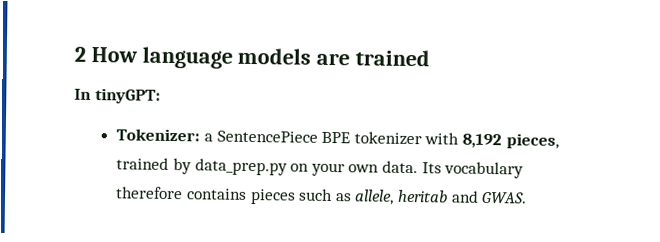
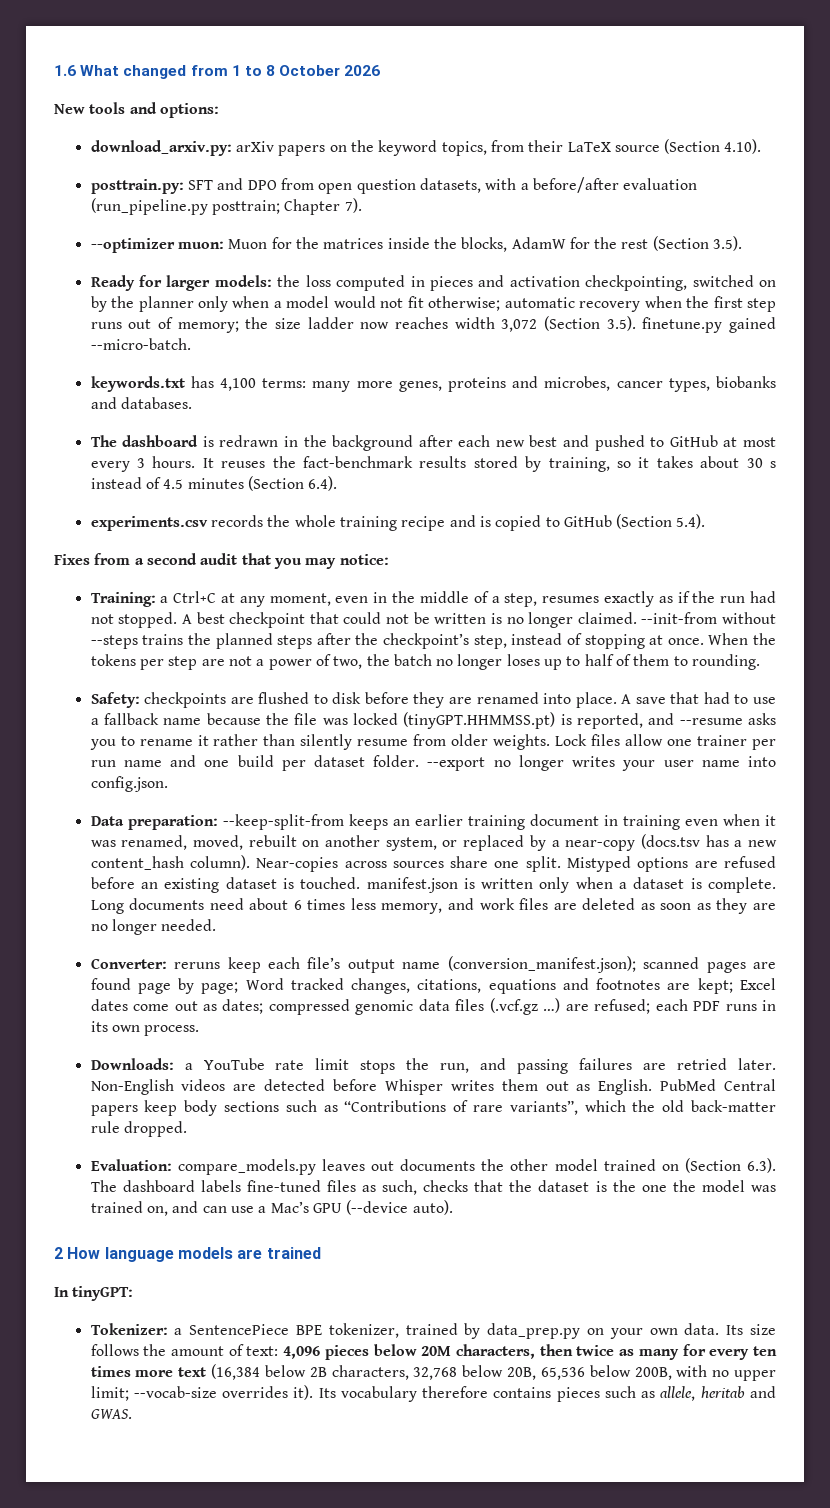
+ 1.6 What changed from 1 to 8 October 2026
+ New tools and options:
+ download_arxiv.py: arXiv papers on the keyword topics, from their LaTeX source (Section 4.10).
+ posttrain.py: SFT and DPO from open question datasets, with a before/after evaluation (run_pipeline.py posttrain; Chapter 7).
+ --optimizer muon: Muon for the matrices inside the blocks, AdamW for the rest (Section 3.5).
+ Ready for larger models: the loss computed in pieces and activation checkpointing, switched on by the planner only when a model would not fit otherwise; automatic recovery when the first step runs out of memory; the size ladder now reaches width 3,072 (Section 3.5). finetune.py gained --micro-batch.
+ keywords.txt has 4,100 terms: many more genes, proteins and microbes, cancer types, biobanks and databases.
+ The dashboard is redrawn in the background after each new best and pushed to GitHub at most every 3 hours. It reuses the fact-benchmark results stored by training, so it takes about 30 s instead of 4.5 minutes (Section 6.4).
+ experiments.csv records the whole training recipe and is copied to GitHub (Section 5.4).
+ Fixes from a second audit that you may notice:
+ Training: a Ctrl+C at any moment, even in the middle of a step, resumes exactly as if the run had not stopped. A best checkpoint that could not be written is no longer claimed. --init-from without --steps trains the planned steps after the checkpoint’s step, instead of stopping at once. When the tokens per step are not a power of two, the batch no longer loses up to half of them to rounding.
+ Safety: checkpoints are flushed to disk before they are renamed into place. A save that had to use a fallback name because the file was locked (tinyGPT.HHMMSS.pt) is reported, and --resume asks you to rename it rather than silently resume from older weights. Lock files allow one trainer per run name and one build per dataset folder. --export no longer writes your user name into config.json.
+ Data preparation: --keep-split-from keeps an earlier training document in training even when it was renamed, moved, rebuilt on another system, or replaced by a near-copy (docs.tsv has a new content_hash column). Near-copies across sources share one split. Mistyped options are refused before an existing dataset is touched. manifest.json is written only when a dataset is complete. Long documents need about 6 times less memory, and work files are deleted as soon as they are no longer needed.
+ Converter: reruns keep each file’s output name (conversion_manifest.json); scanned pages are found page by page; Word tracked changes, citations, equations and footnotes are kept; Excel dates come out as dates; compressed genomic data files (.vcf.gz …) are refused; each PDF runs in its own process.
+ Downloads: a YouTube rate limit stops the run, and passing failures are retried later. Non-English videos are detected before Whisper writes them out as English. PubMed Central papers keep body sections such as “Contributions of rare variants”, which the old back-matter rule dropped.
+ Evaluation: compare_models.py leaves out documents the other model trained on (Section 6.3). The dashboard labels fine-tuned files as such, checks that the dataset is the one the model was trained on, and can use a Mac’s GPU (--device auto).
- Tokenizer: a SentencePiece BPE tokenizer with 8,192 pieces, trained by data_prep.py on your own data.
+ Tokenizer: a SentencePiece BPE tokenizer, trained by data_prep.py on your own data.
- Its vocabulary therefore contains pieces such as allele, heritab and GWAS.
+ Its size follows the amount of text: 4,096 pieces below 20M characters, then twice as many for every ten times more text (16,384 below 2B characters, 32,768 below 20B, 65,536 below 200B, with no upper limit; --vocab-size overrides it). Its vocabulary therefore contains pieces such as allele, heritab and GWAS.

